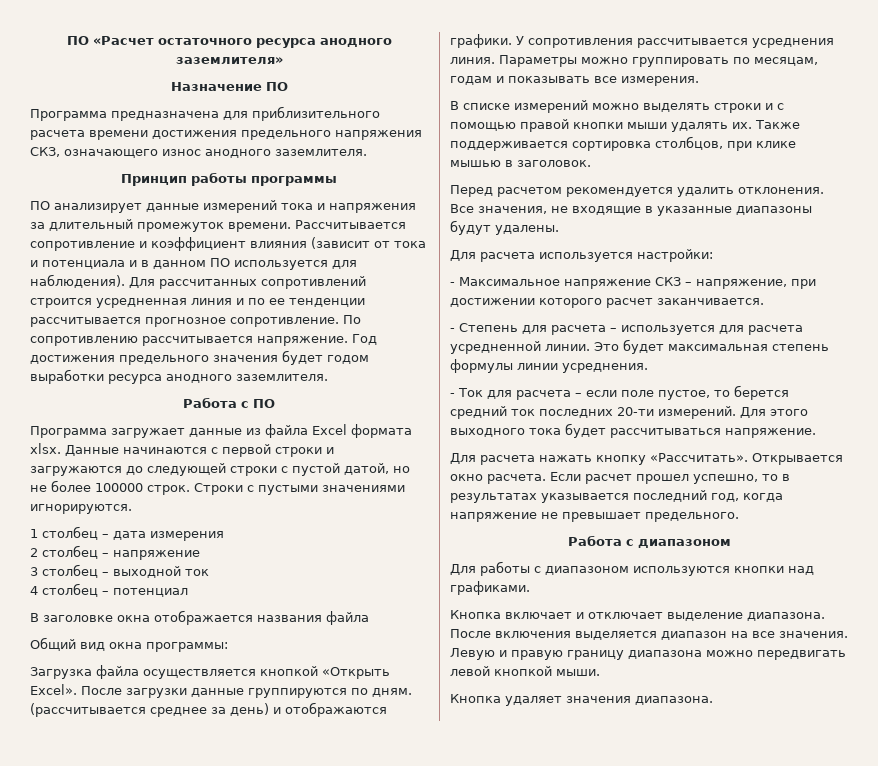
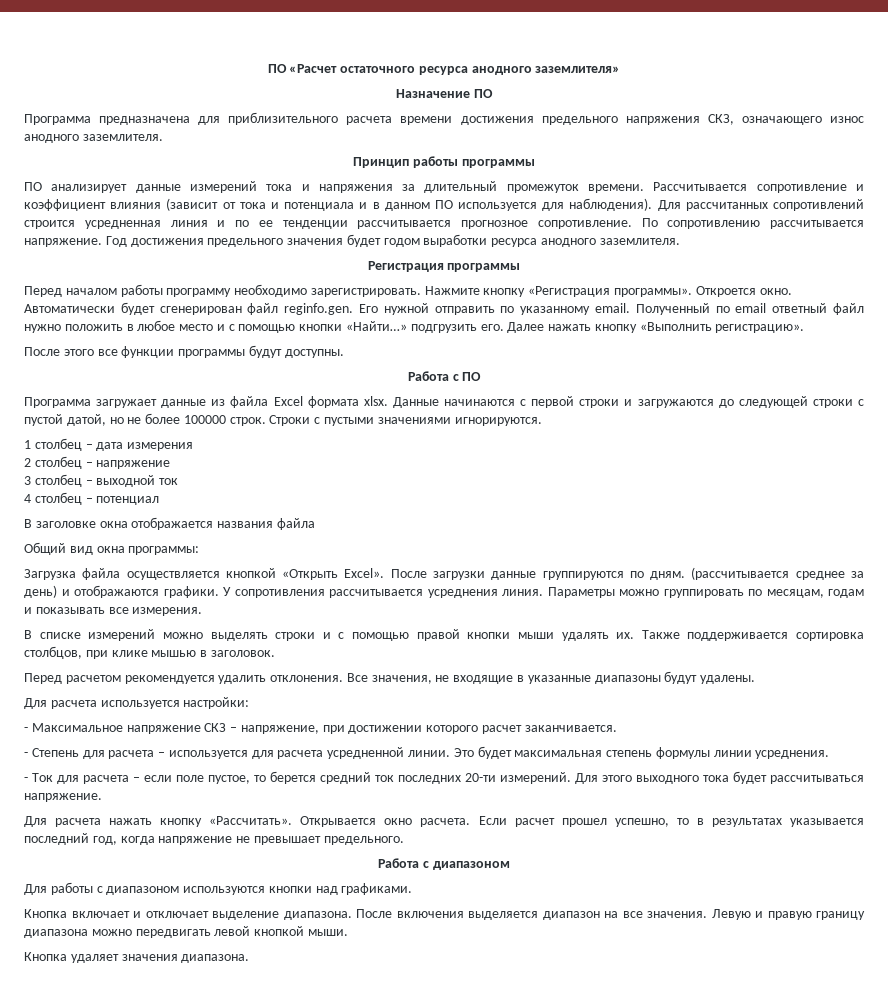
+ Регистрация программы
+ Перед началом работы программу необходимо зарегистрировать. Нажмите кнопку «Регистрация программы». Откроется окно. Автоматически будет сгенерирован файл reginfo.gen. Его нужной отправить по указанному email. Полученный по email ответный файл нужно положить в любое место и с помощью кнопки «Найти…» подгрузить его. Далее нажать кнопку «Выполнить регистрацию».
+ После этого все функции программы будут доступны.

